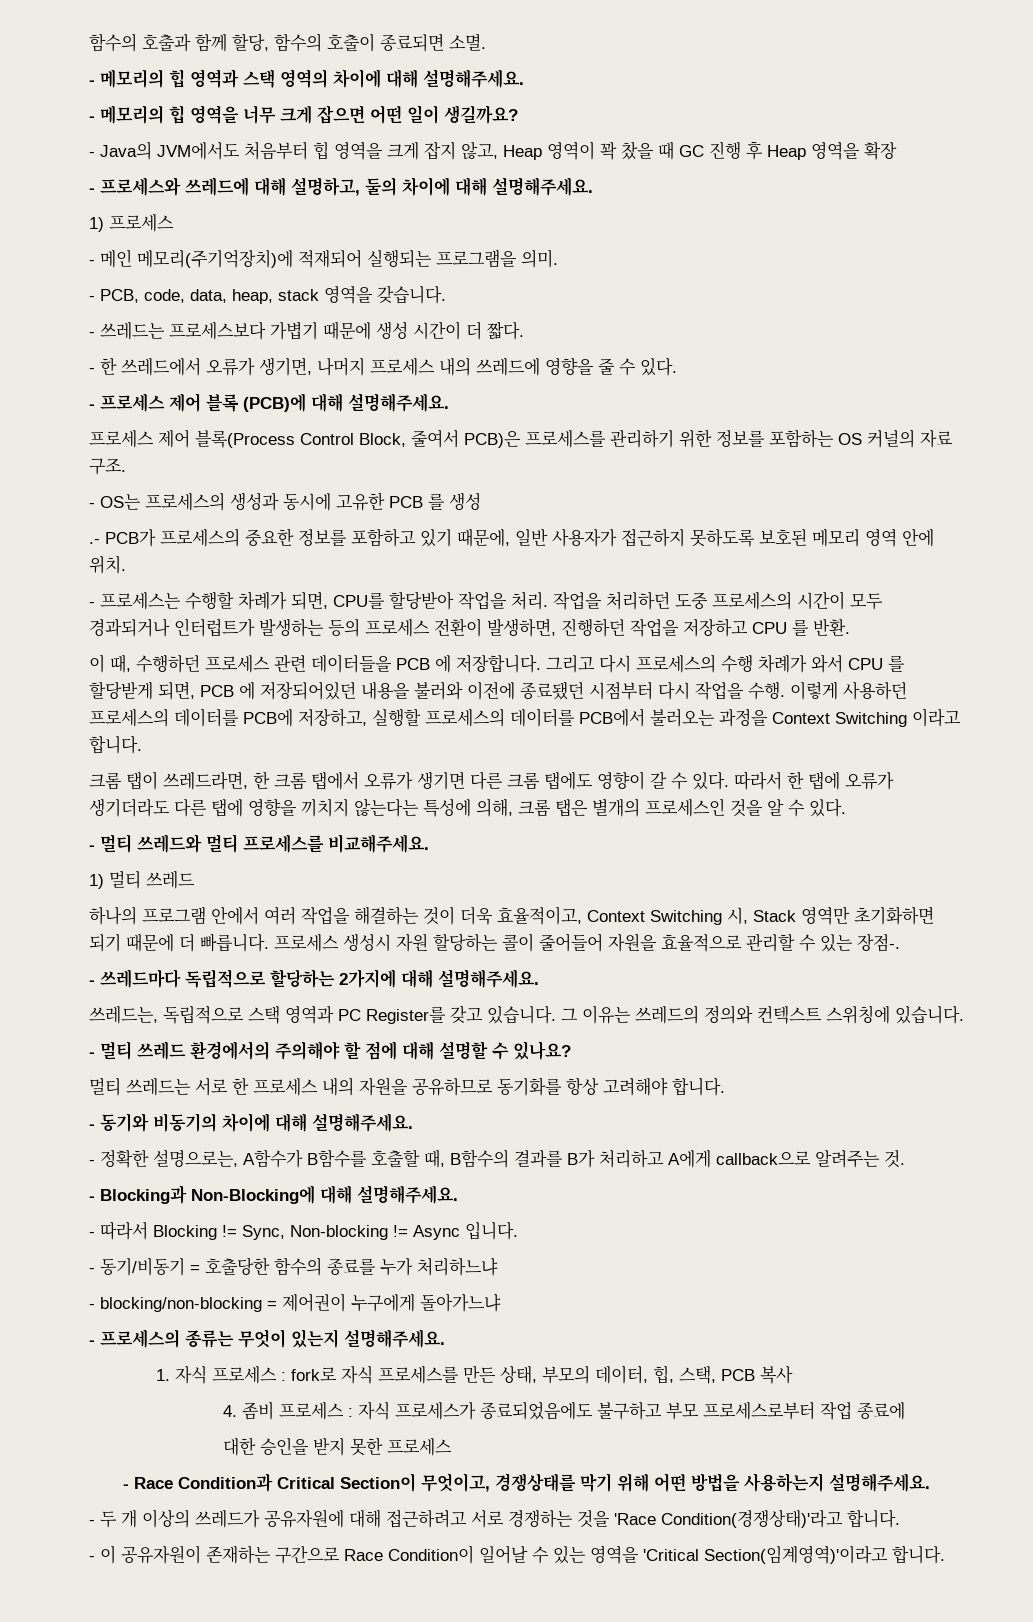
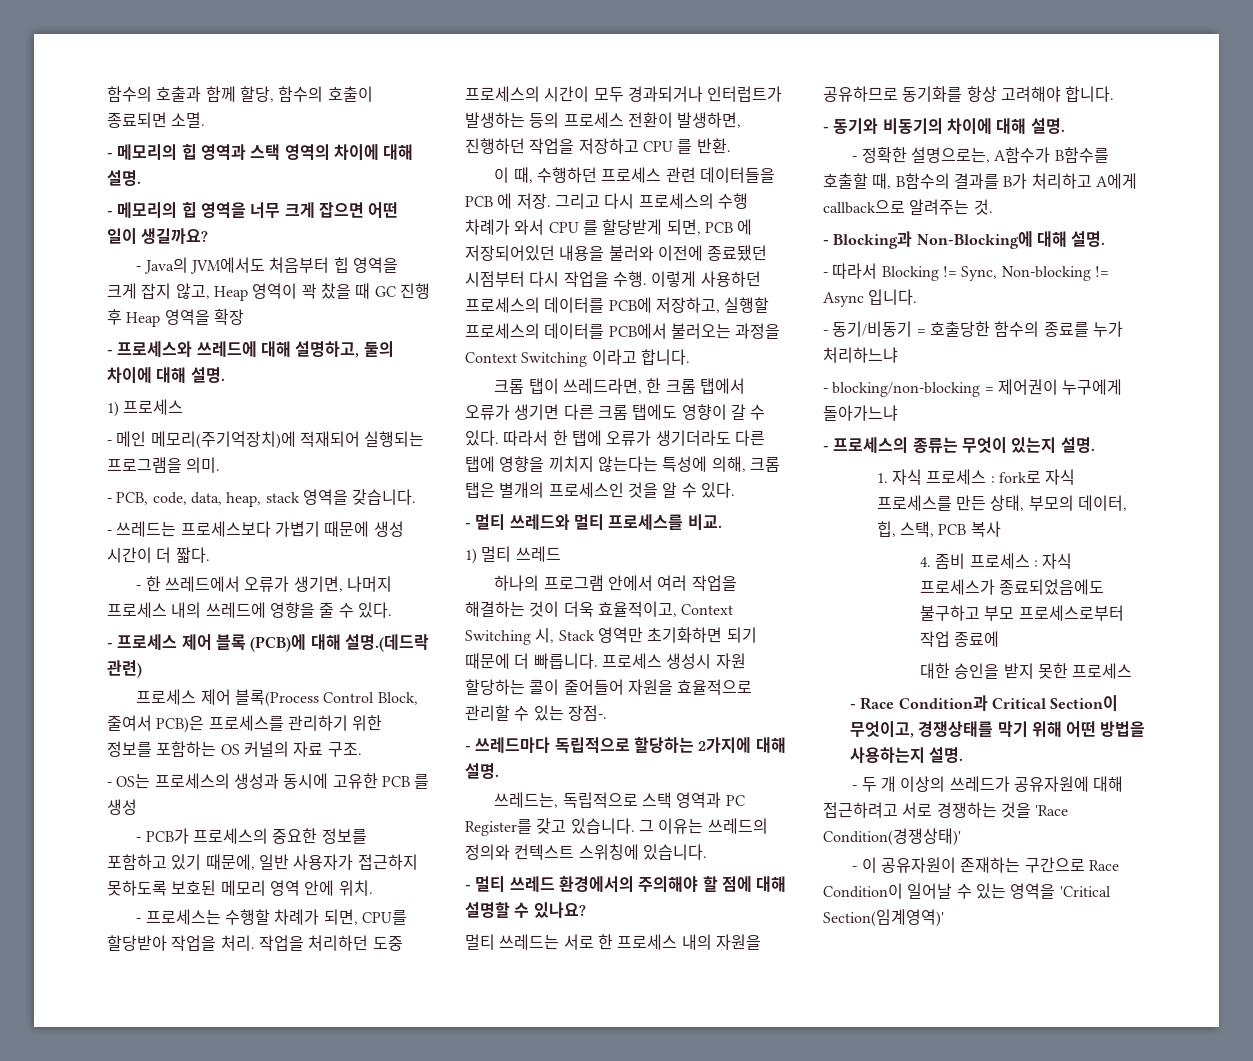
- - 메모리의 힙 영역과 스택 영역의 차이에 대해 설명해주세요.
+ - 메모리의 힙 영역과 스택 영역의 차이에 대해 설명.
- - 프로세스와 쓰레드에 대해 설명하고, 둘의 차이에 대해 설명해주세요.
+ - 프로세스와 쓰레드에 대해 설명하고, 둘의 차이에 대해 설명.
- - 프로세스 제어 블록 (PCB)에 대해 설명해주세요.
+ - 프로세스 제어 블록 (PCB)에 대해 설명.(데드락 관련)
- .- PCB가 프로세스의 중요한 정보를 포함하고 있기 때문에, 일반 사용자가 접근하지 못하도록 보호된 메모리 영역 안에 위치.
+ - PCB가 프로세스의 중요한 정보를 포함하고 있기 때문에, 일반 사용자가 접근하지 못하도록 보호된 메모리 영역 안에 위치.
- 이 때, 수행하던 프로세스 관련 데이터들을 PCB 에 저장합니다.
+ 이 때, 수행하던 프로세스 관련 데이터들을 PCB 에 저장.
- - 멀티 쓰레드와 멀티 프로세스를 비교해주세요.
+ - 멀티 쓰레드와 멀티 프로세스를 비교.
- - 쓰레드마다 독립적으로 할당하는 2가지에 대해 설명해주세요.
+ - 쓰레드마다 독립적으로 할당하는 2가지에 대해 설명.
- - 동기와 비동기의 차이에 대해 설명해주세요.
+ - 동기와 비동기의 차이에 대해 설명.
- - Blocking과 Non-Blocking에 대해 설명해주세요.
+ - Blocking과 Non-Blocking에 대해 설명.
- - 프로세스의 종류는 무엇이 있는지 설명해주세요.
+ - 프로세스의 종류는 무엇이 있는지 설명.
- - Race Condition과 Critical Section이 무엇이고, 경쟁상태를 막기 위해 어떤 방법을 사용하는지 설명해주세요.
+ - Race Condition과 Critical Section이 무엇이고, 경쟁상태를 막기 위해 어떤 방법을 사용하는지 설명.
- - 두 개 이상의 쓰레드가 공유자원에 대해 접근하려고 서로 경쟁하는 것을 'Race Condition(경쟁상태)'라고 합니다.
+ - 두 개 이상의 쓰레드가 공유자원에 대해 접근하려고 서로 경쟁하는 것을 'Race Condition(경쟁상태)'
- - 이 공유자원이 존재하는 구간으로 Race Condition이 일어날 수 있는 영역을 'Critical Section(임계영역)'이라고 합니다.
+ - 이 공유자원이 존재하는 구간으로 Race Condition이 일어날 수 있는 영역을 'Critical Section(임계영역)'

